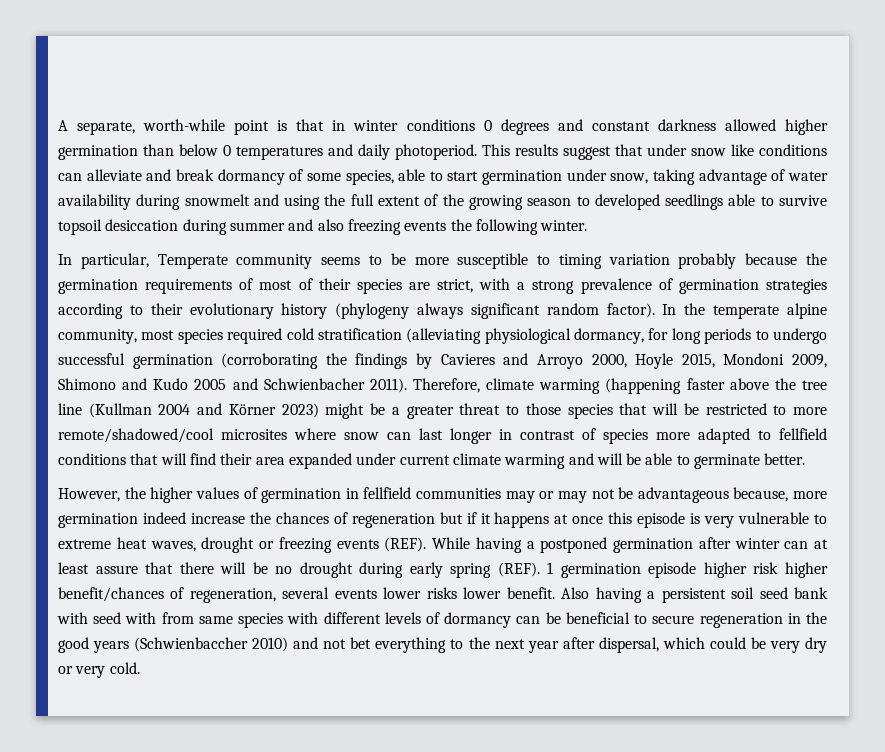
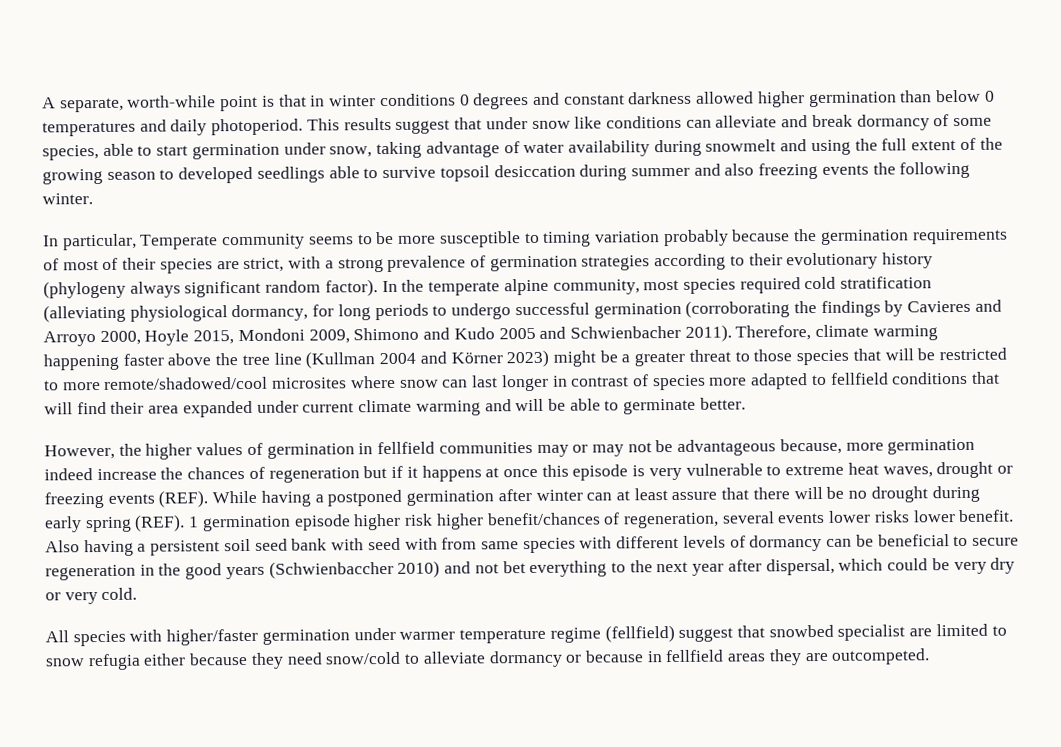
- Therefore, climate warming (happening faster above the tree line (Kullman 2004 and Körner 2023) might be a greater threat to those species that will be restricted to more remote/shadowed/cool microsites where snow can last longer in contrast of species more adapted to fellfield conditions that will find their area expanded under current climate warming and will be able to germinate better.
+ Therefore, climate warming happening faster above the tree line (Kullman 2004 and Körner 2023) might be a greater threat to those species that will be restricted to more remote/shadowed/cool microsites where snow can last longer in contrast of species more adapted to fellfield conditions that will find their area expanded under current climate warming and will be able to germinate better.
+ All species with higher/faster germination under warmer temperature regime (fellfield) suggest that snowbed specialist are limited to snow refugia either because they need snow/cold to alleviate dormancy or because in fellfield areas they are outcompeted.

